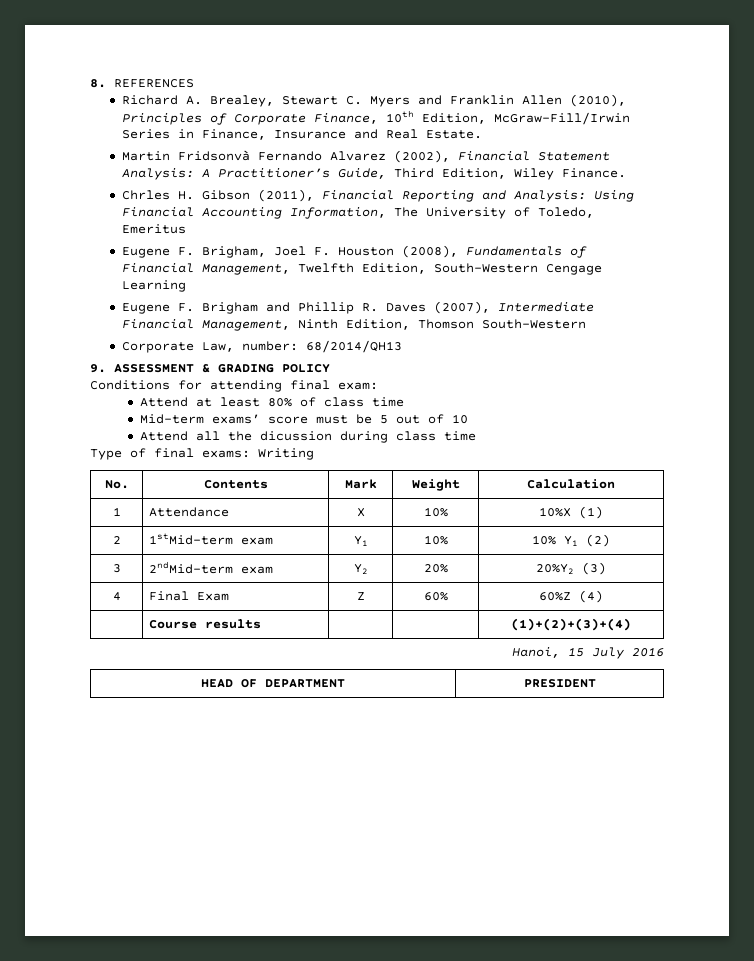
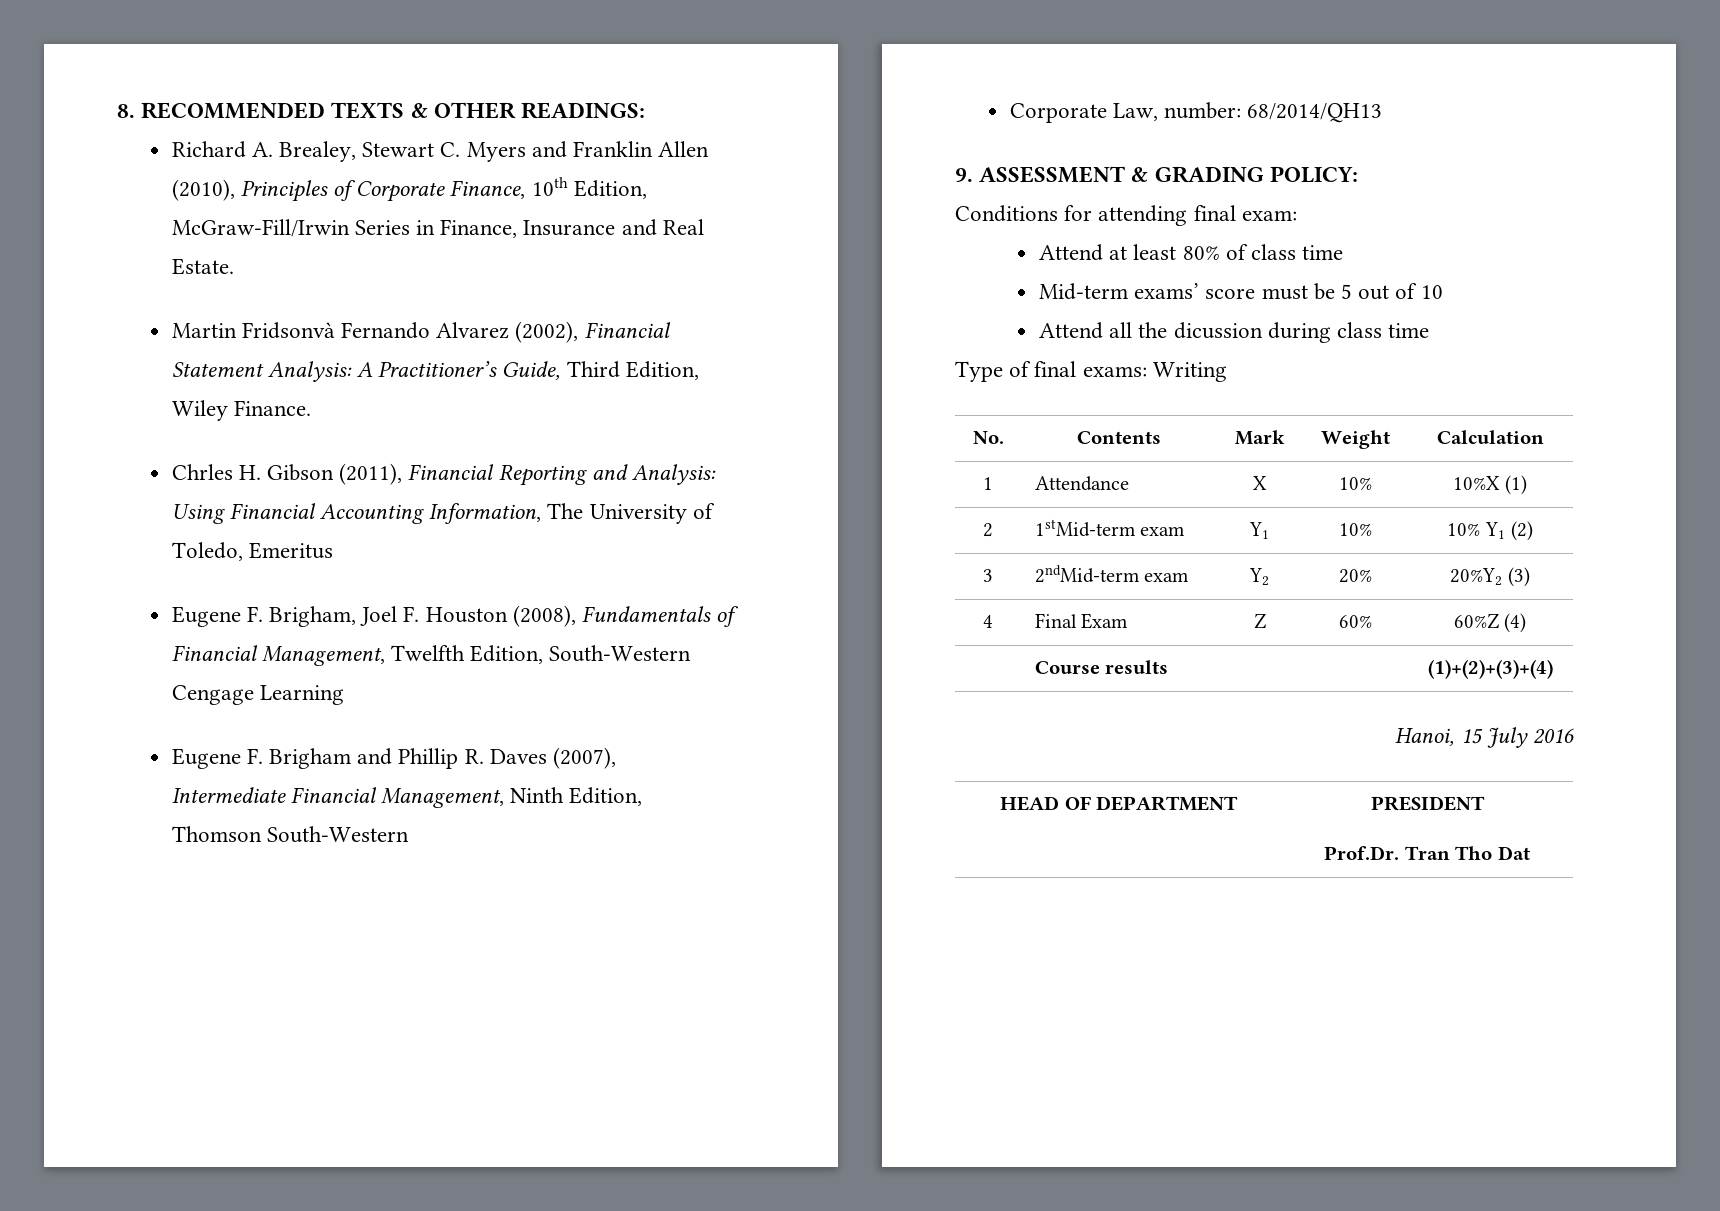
- 8. REFERENCES
+ 8. RECOMMENDED TEXTS & OTHER READINGS:
- 9. ASSESSMENT & GRADING POLICY
+ 9. ASSESSMENT & GRADING POLICY:
  HEAD OF DEPARTMENT | PRESIDENT
+ Prof.Dr. Tran Tho Dat

